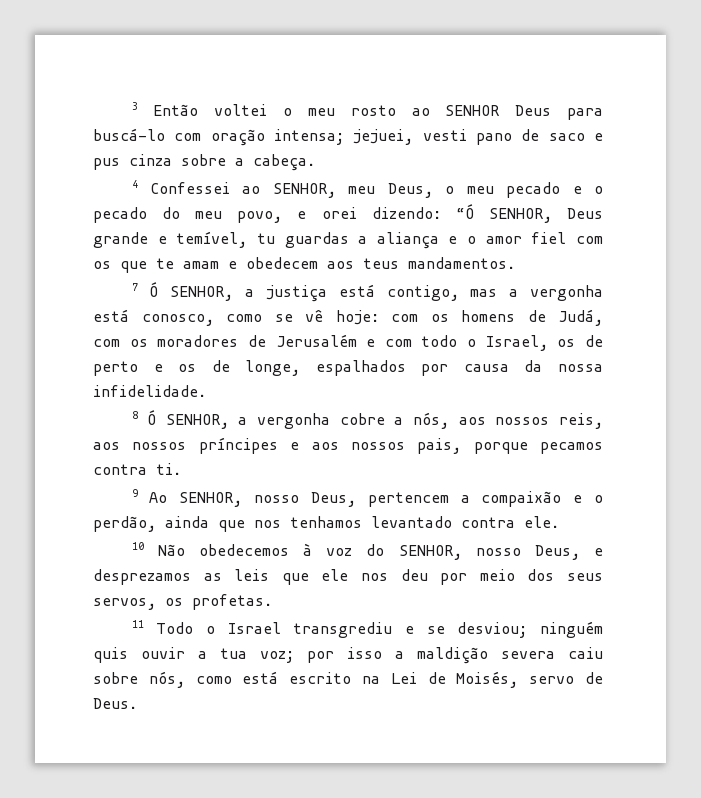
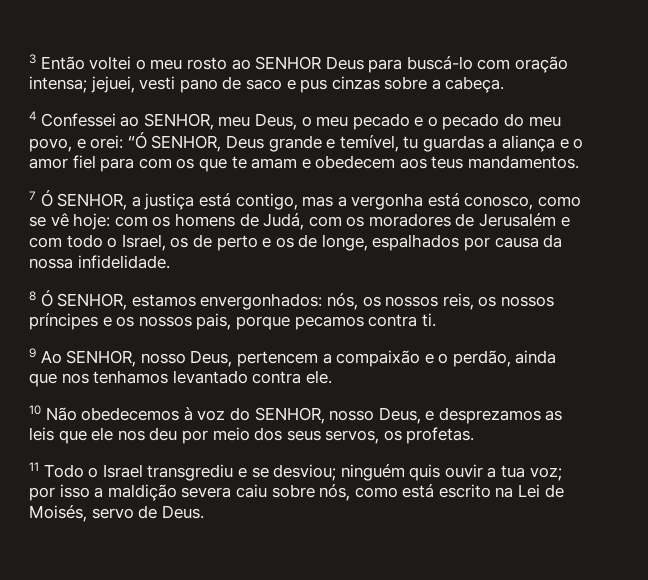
- 3 Então voltei o meu rosto ao SENHOR Deus para buscá-lo com oração intensa; jejuei, vesti pano de saco e pus cinza sobre a cabeça.
+ 3 Então voltei o meu rosto ao SENHOR Deus para buscá-lo com oração intensa; jejuei, vesti pano de saco e pus cinzas sobre a cabeça.
- 4 Confessei ao SENHOR, meu Deus, o meu pecado e o pecado do meu povo, e orei dizendo: “Ó SENHOR, Deus grande e temível, tu guardas a aliança e o amor fiel com os que te amam e obedecem aos teus mandamentos.
+ 4 Confessei ao SENHOR, meu Deus, o meu pecado e o pecado do meu povo, e orei: “Ó SENHOR, Deus grande e temível, tu guardas a aliança e o amor fiel para com os que te amam e obedecem aos teus mandamentos.
- 8 Ó SENHOR, a vergonha cobre a nós, aos nossos reis, aos nossos príncipes e aos nossos pais, porque pecamos contra ti.
+ 8 Ó SENHOR, estamos envergonhados: nós, os nossos reis, os nossos príncipes e os nossos pais, porque pecamos contra ti.

